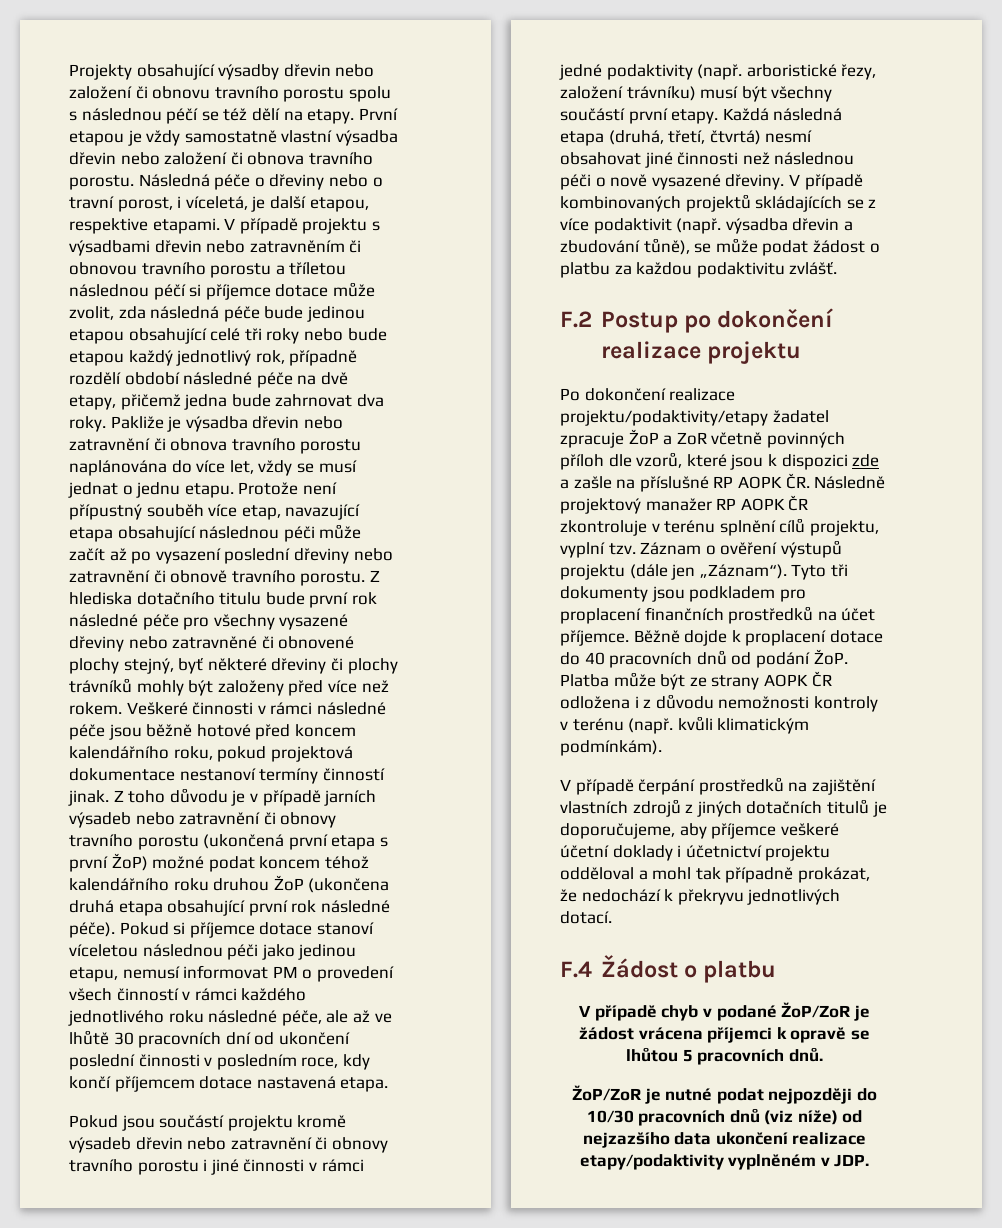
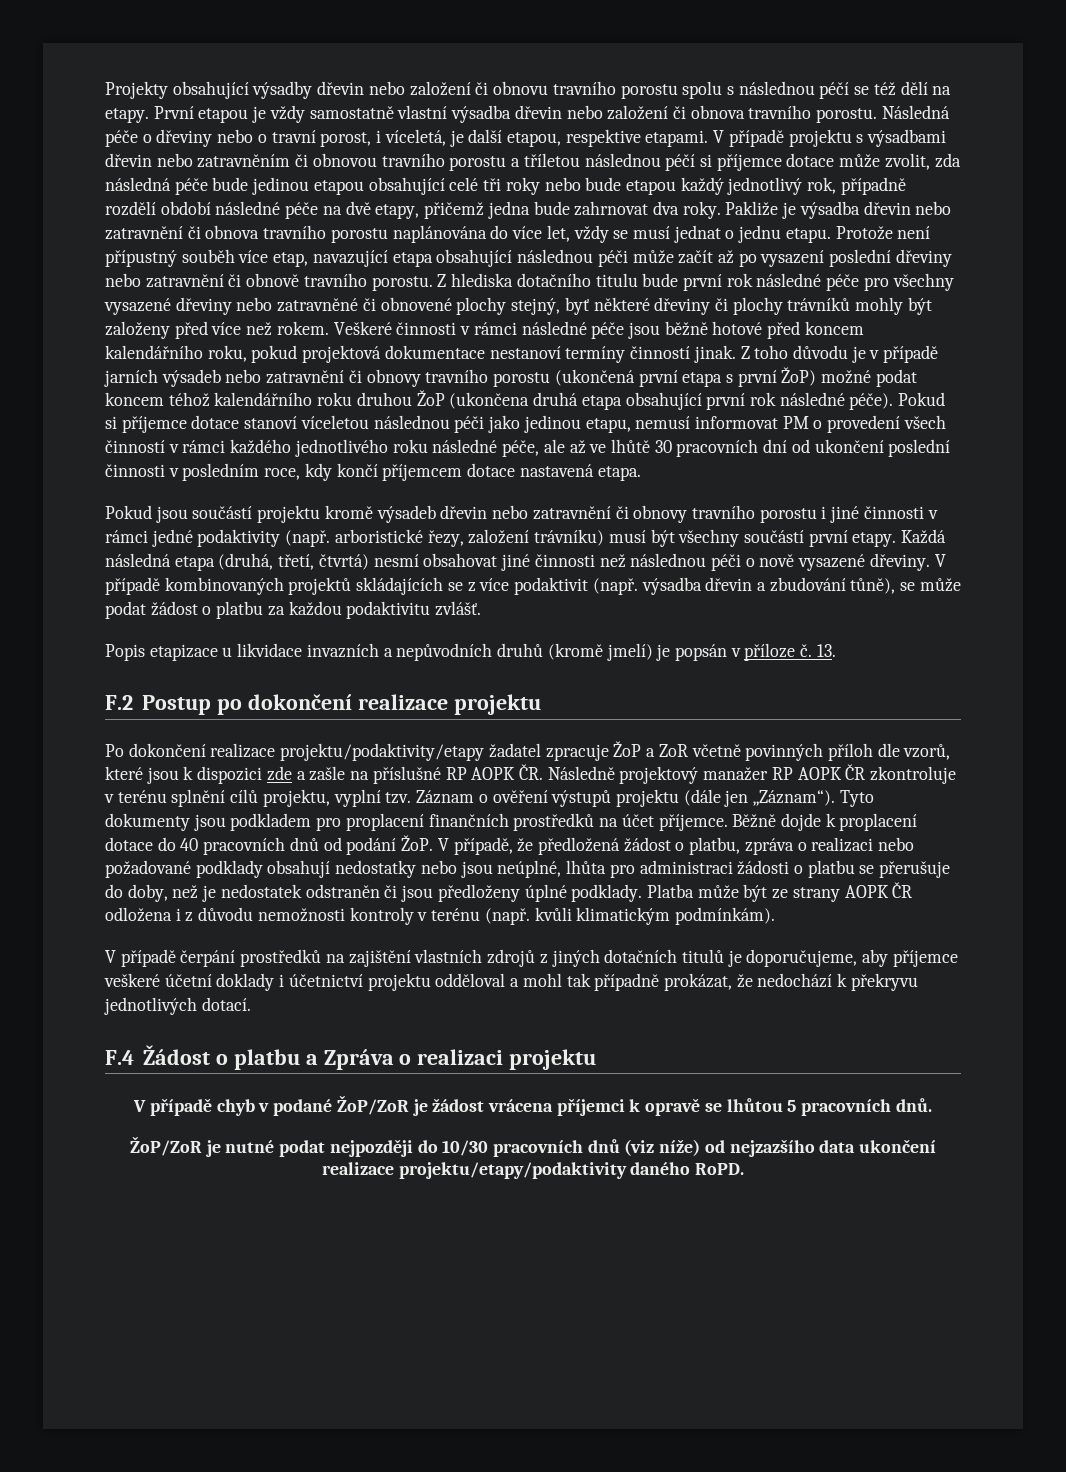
+ Popis etapizace u likvidace invazních a nepůvodních druhů (kromě jmelí) je popsán v příloze č. 13.
- Tyto tři dokumenty jsou podkladem pro proplacení finančních prostředků na účet příjemce.
+ Tyto dokumenty jsou podkladem pro proplacení finančních prostředků na účet příjemce.
- Běžně dojde k proplacení dotace do 40 pracovních dnů od podání ŽoP. Platba může být ze strany AOPK ČR odložena i z důvodu nemožnosti kontroly v terénu (např. kvůli klimatickým podmínkám).
+ Běžně dojde k proplacení dotace do 40 pracovních dnů od podání ŽoP. V případě, že předložená žádost o platbu, zpráva o realizaci nebo požadované podklady obsahují nedostatky nebo jsou neúplné, lhůta pro administraci žádosti o platbu se přerušuje do doby, než je nedostatek odstraněn či jsou předloženy úplné podklady. Platba může být ze strany AOPK ČR odložena i z důvodu nemožnosti kontroly v terénu (např. kvůli klimatickým podmínkám).
- F.4 Žádost o platbu
+ F.4 Žádost o platbu a Zpráva o realizaci projektu
- ŽoP/ZoR je nutné podat nejpozději do 10/30 pracovních dnů (viz níže) od nejzazšího data ukončení realizace etapy/podaktivity vyplněném v JDP.
+ ŽoP/ZoR je nutné podat nejpozději do 10/30 pracovních dnů (viz níže) od nejzazšího data ukončení realizace projektu/etapy/podaktivity daného RoPD.

